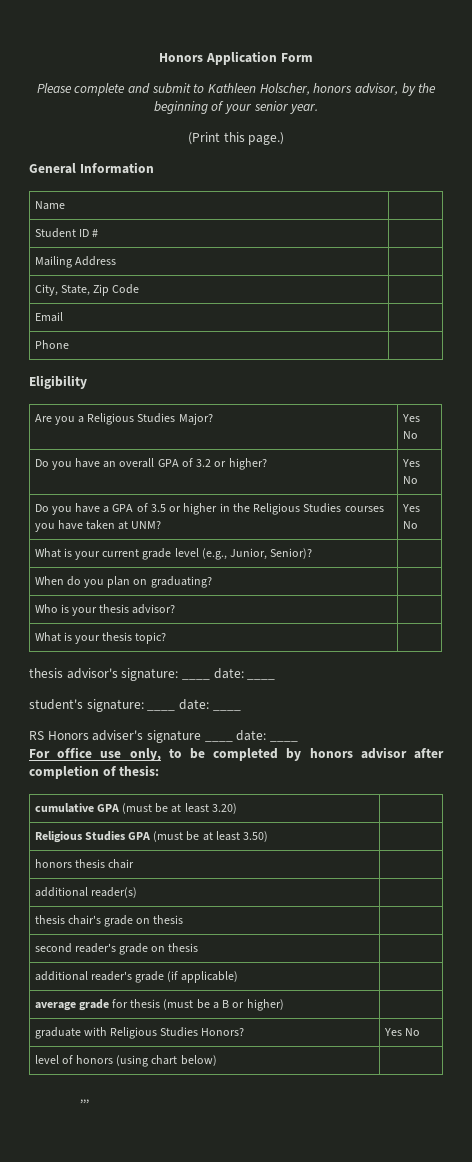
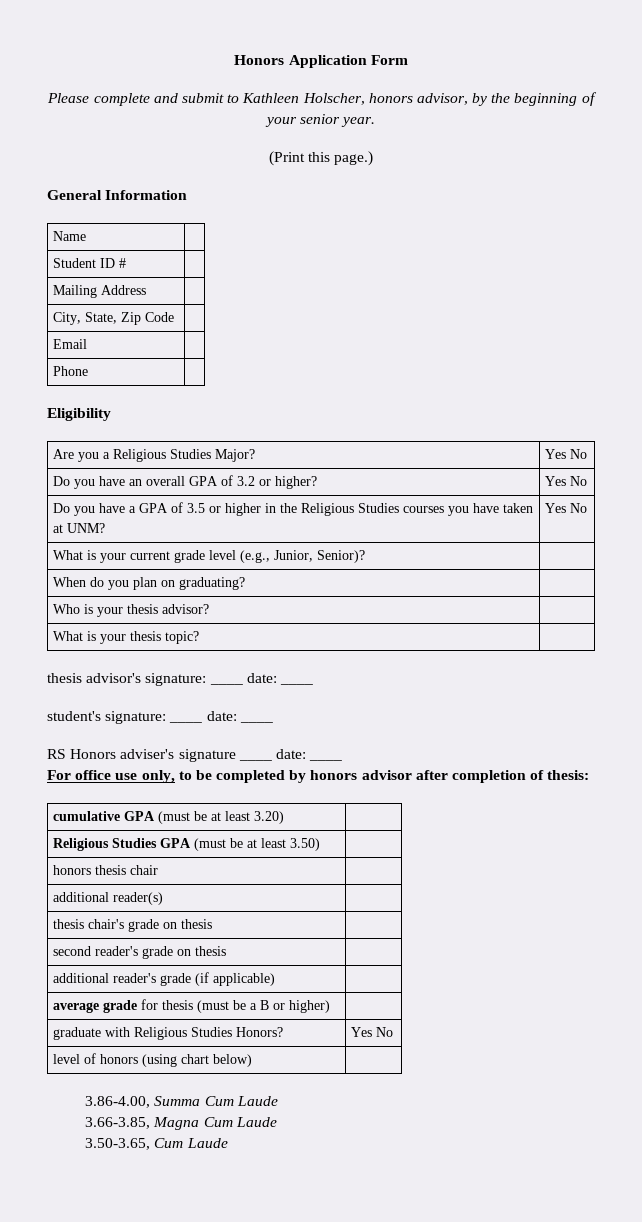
- ,,,
+ 3.86-4.00, Summa Cum Laude
+ 3.66-3.85, Magna Cum Laude
+ 3.50-3.65, Cum Laude

